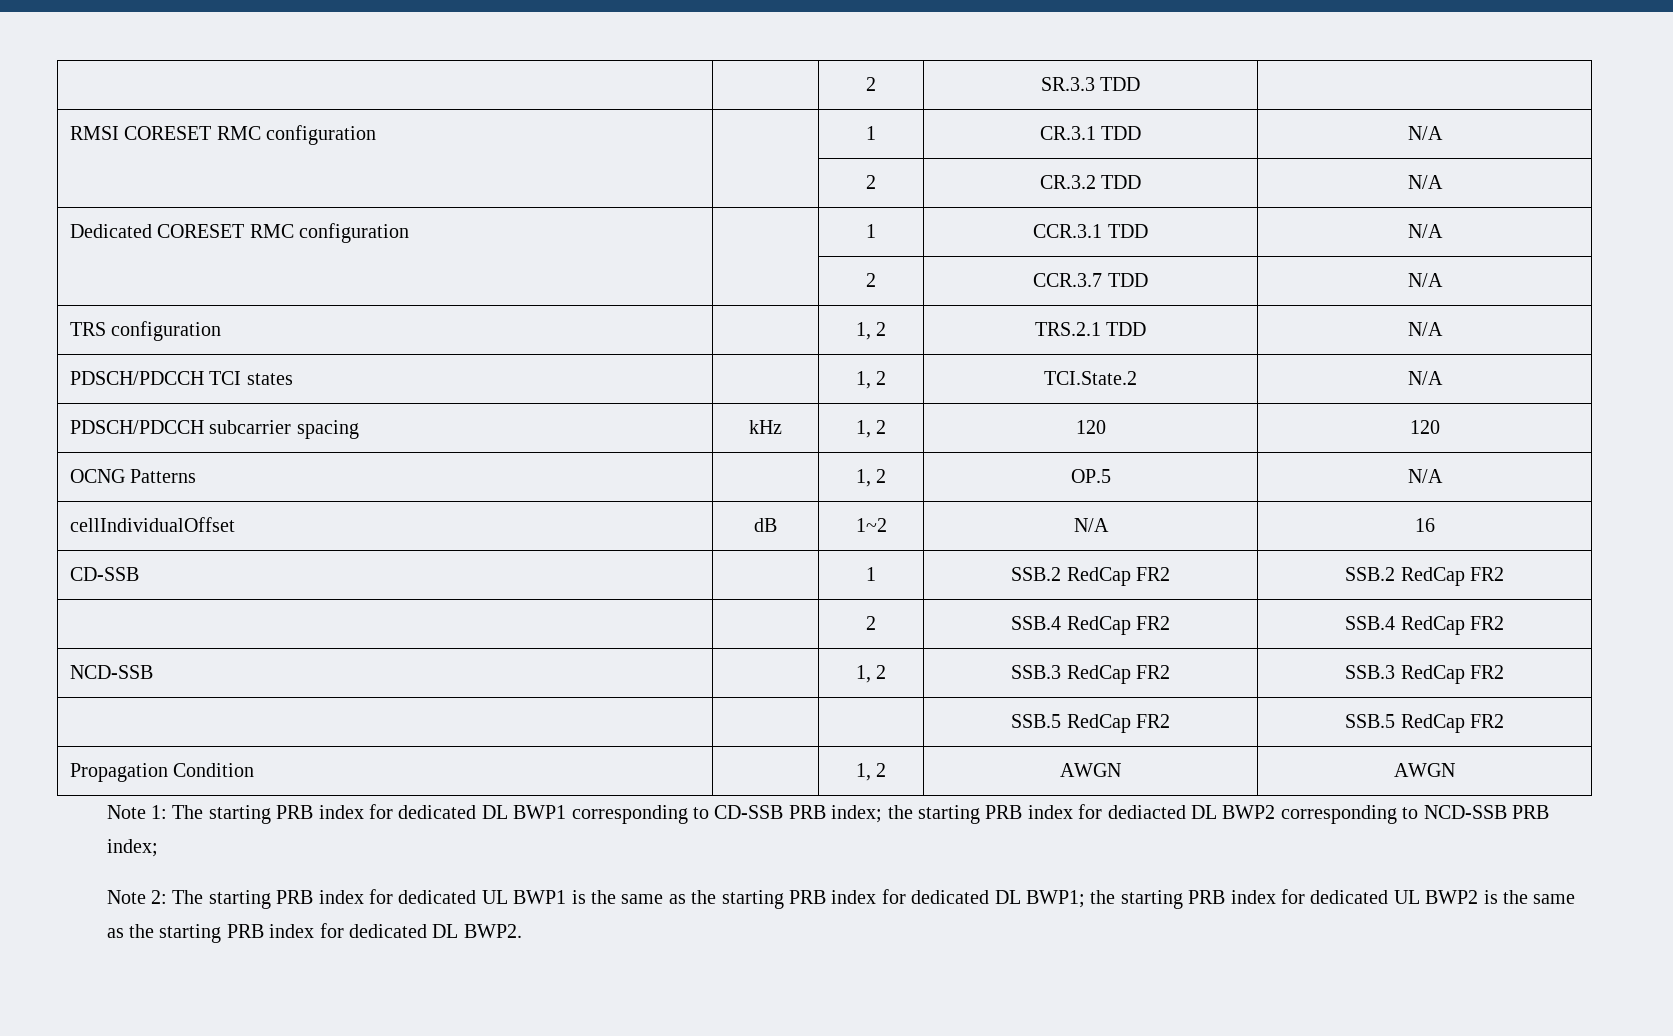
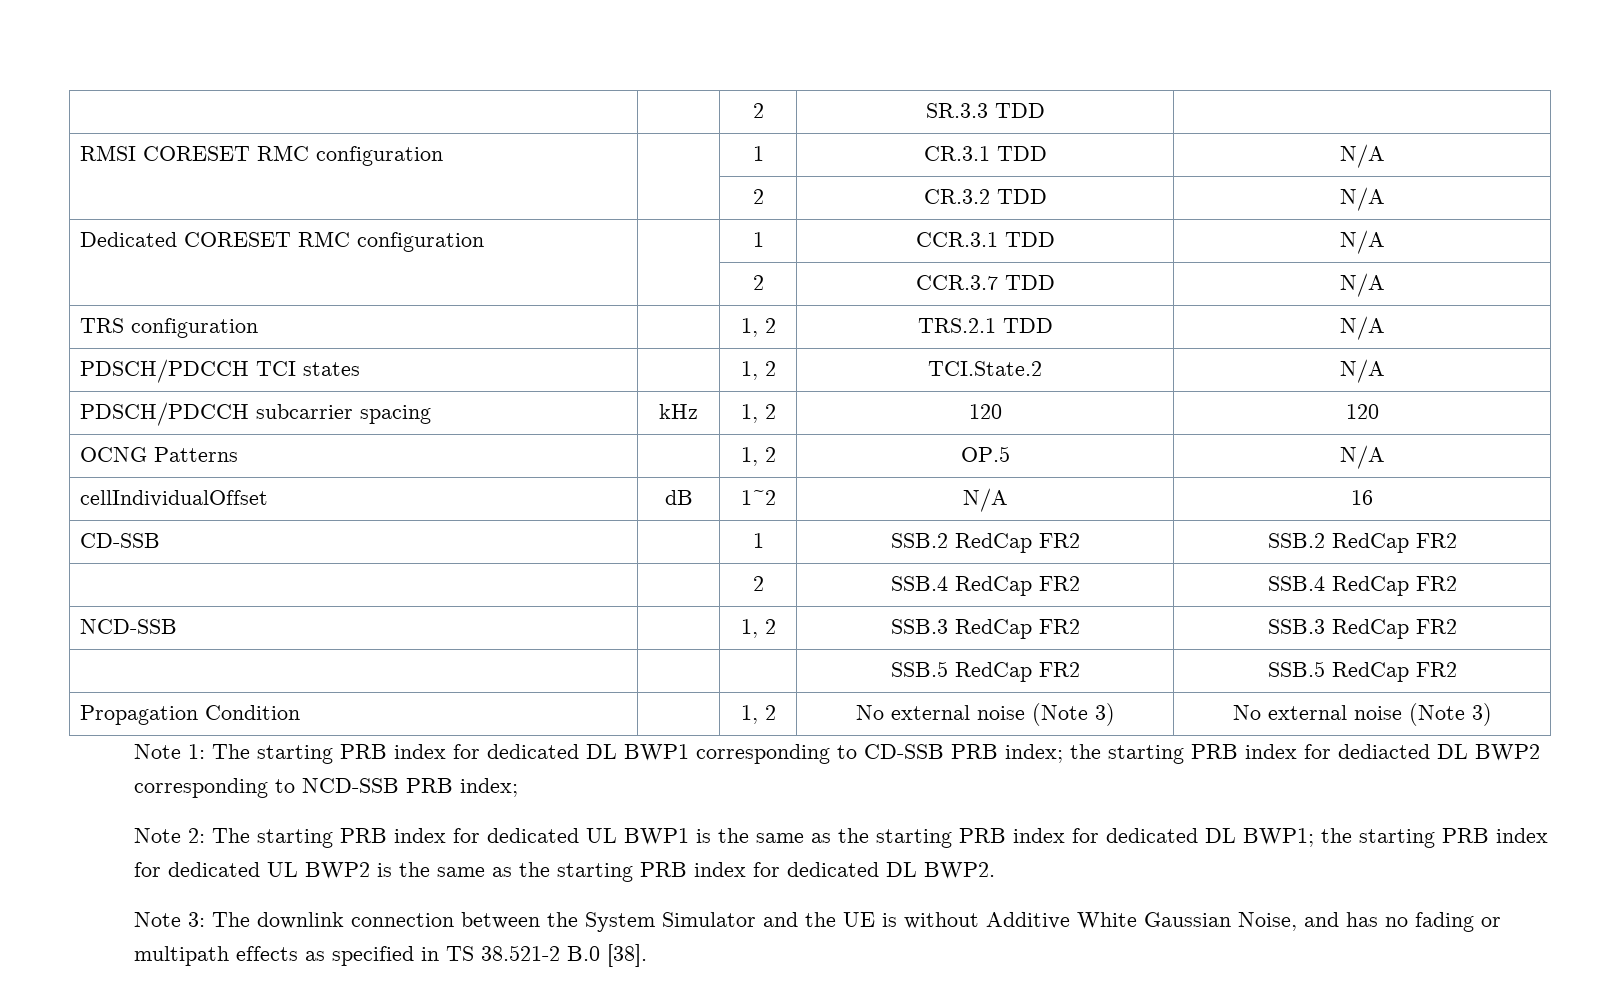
- Propagation Condition | | 1, 2 | AWGN | AWGN
+ Propagation Condition | | 1, 2 | No external noise (Note 3) | No external noise (Note 3)
+ Note 3: The downlink connection between the System Simulator and the UE is without Additive White Gaussian Noise, and has no fading or multipath effects as specified in TS 38.521-2 B.0 [38].

